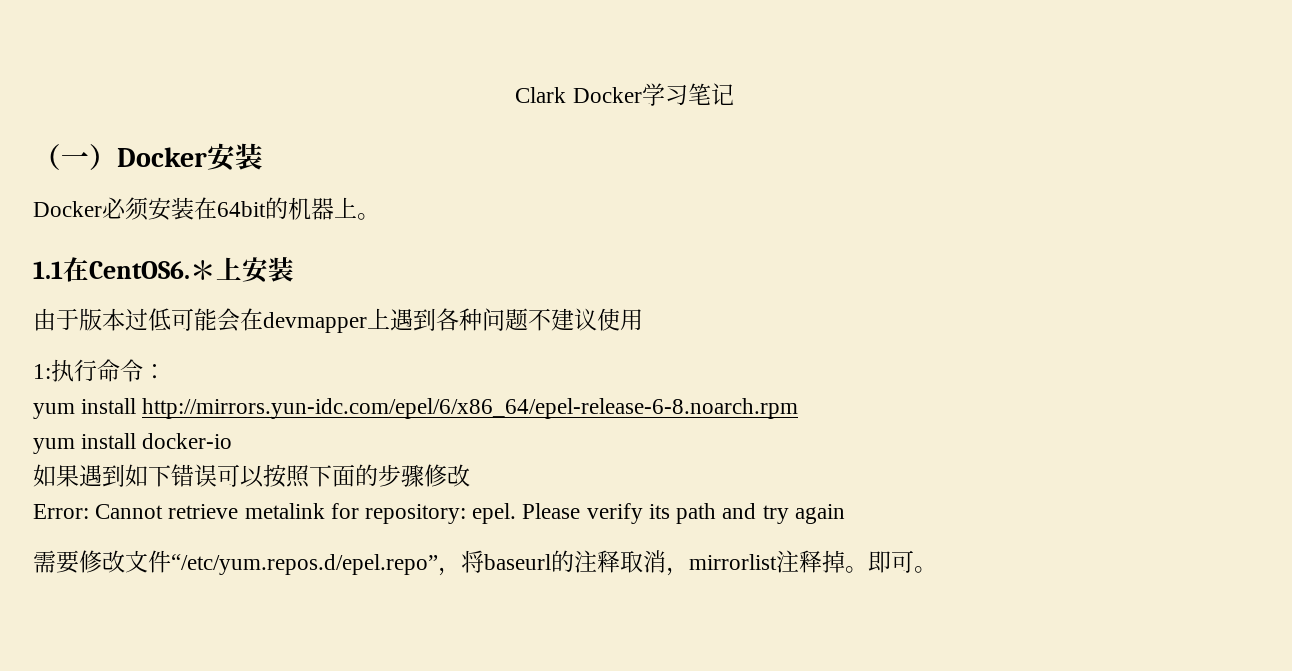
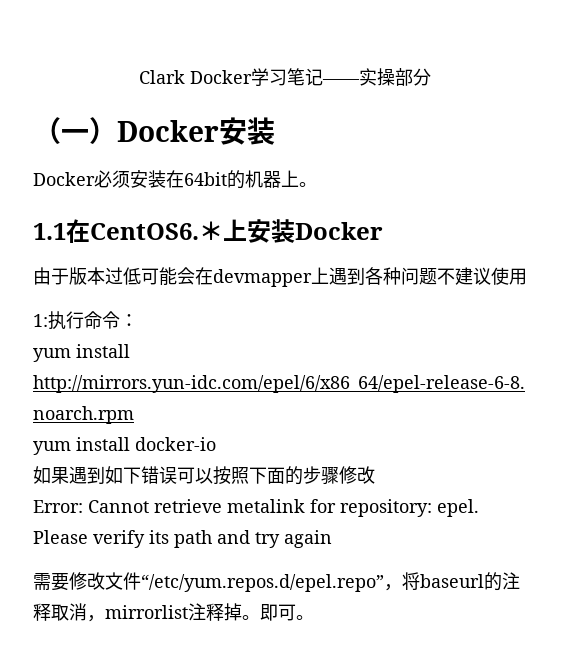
- Clark Docker学习笔记
+ Clark Docker学习笔记——实操部分
- ＊上安装
+ ＊上安装Docker

